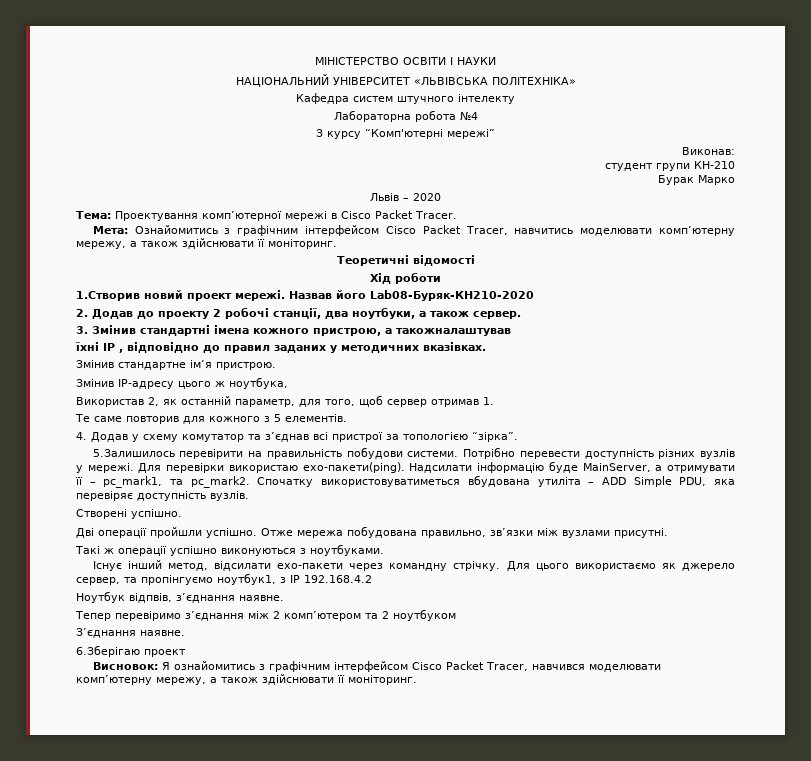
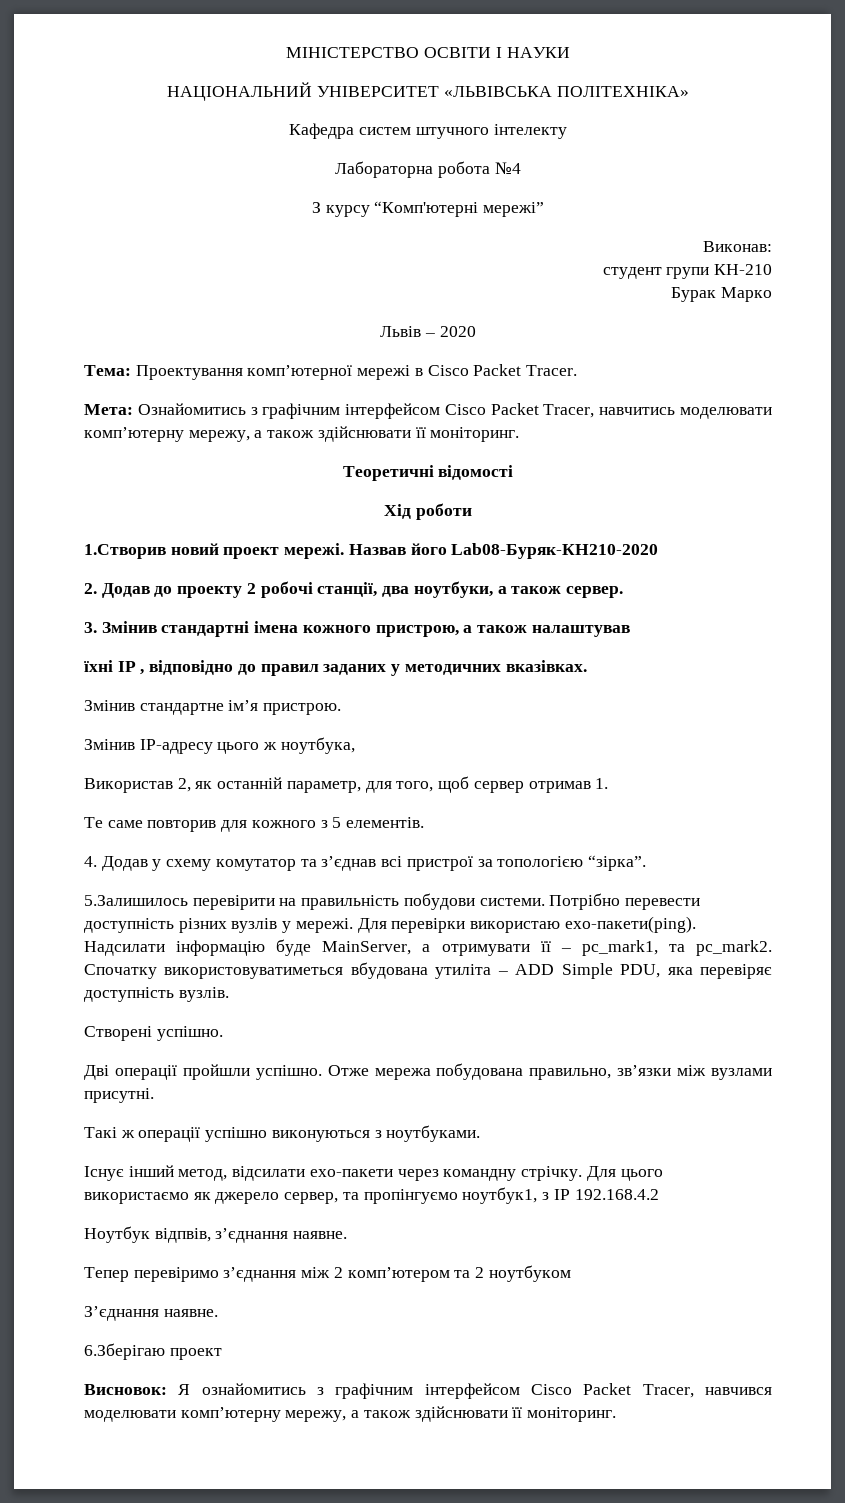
- 3. Змінив стандартні імена кожного пристрою, а такожналаштував
+ 3. Змінив стандартні імена кожного пристрою, а також налаштував

